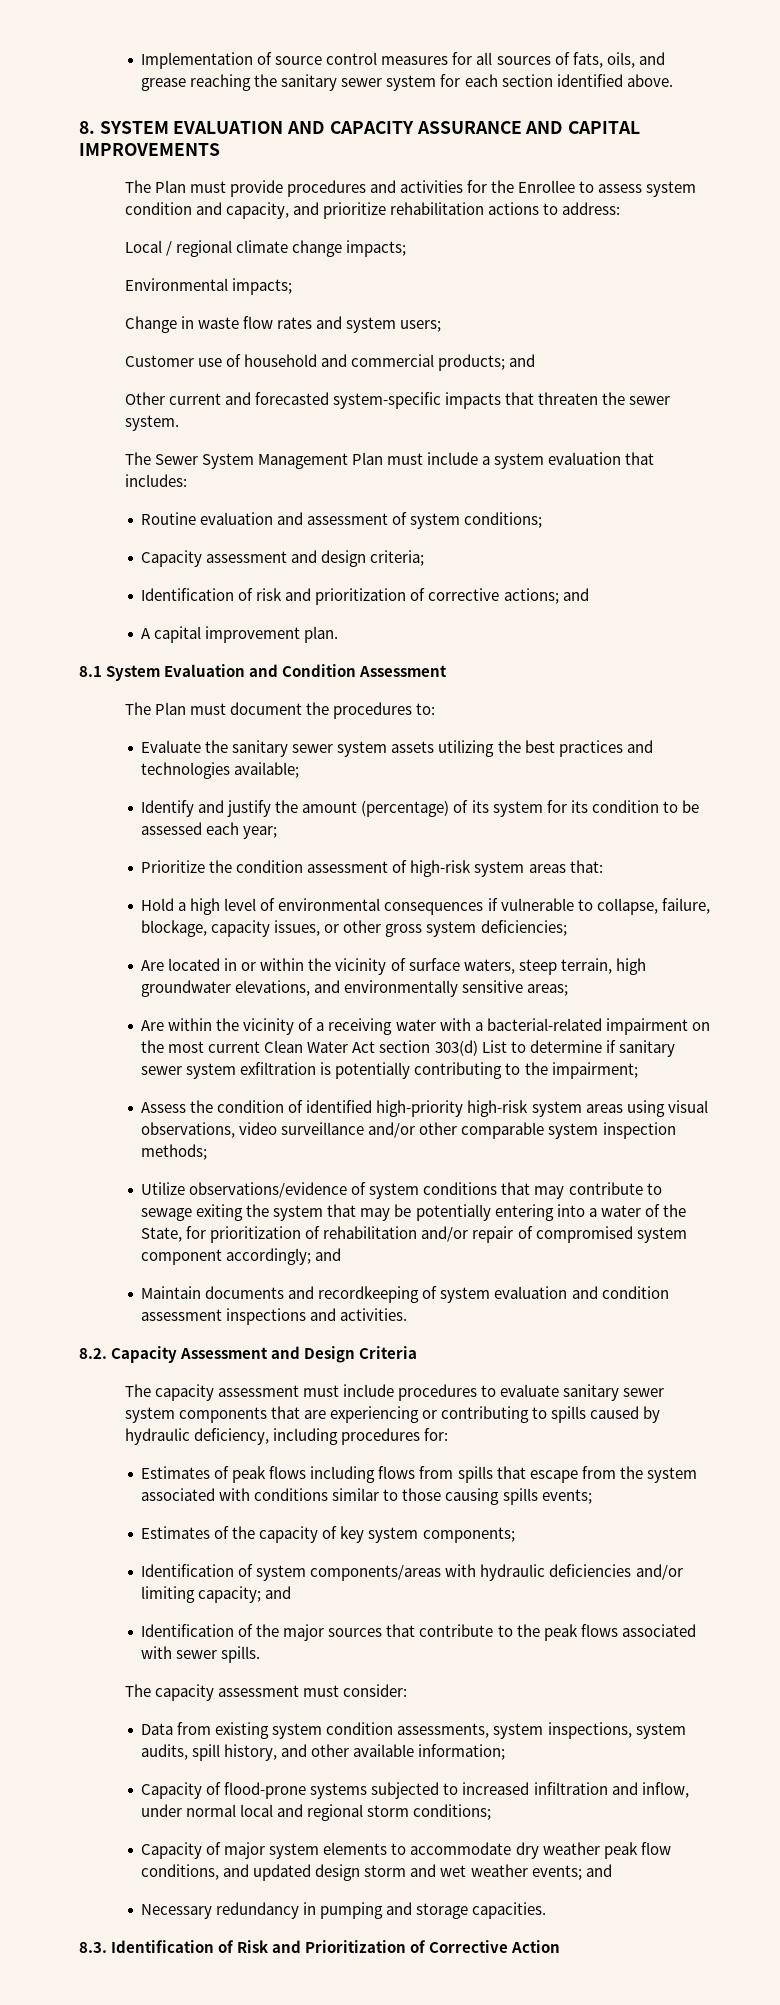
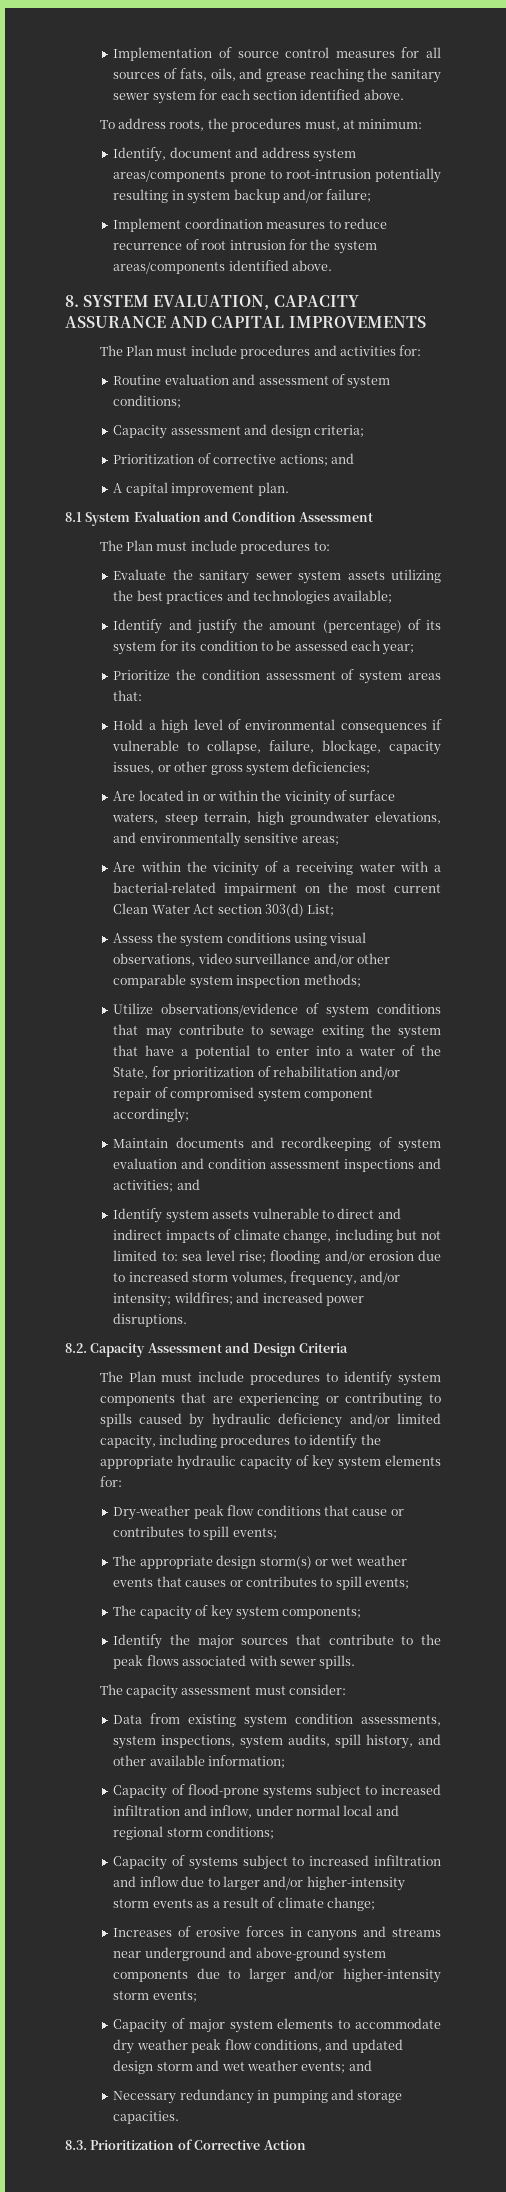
+ To address roots, the procedures must, at minimum:
+ Identify, document and address system areas/components prone to root-intrusion potentially resulting in system backup and/or failure;
+ Implement coordination measures to reduce recurrence of root intrusion for the system areas/components identified above.
- 8. SYSTEM EVALUATION AND CAPACITY ASSURANCE AND CAPITAL IMPROVEMENTS
+ 8. SYSTEM EVALUATION, CAPACITY ASSURANCE AND CAPITAL IMPROVEMENTS
- The Plan must provide procedures and activities for the Enrollee to assess system condition and capacity, and prioritize rehabilitation actions to address:
- Local / regional climate change impacts;
- Environmental impacts;
- Change in waste flow rates and system users;
- Customer use of household and commercial products; and
- Other current and forecasted system-specific impacts that threaten the sewer system.
- The Sewer System Management Plan must include a system evaluation that includes:
+ The Plan must include procedures and activities for:
- Identification of risk and prioritization of corrective actions; and
+ Prioritization of corrective actions; and
- The Plan must document the procedures to:
+ The Plan must include procedures to:
- Prioritize the condition assessment of high-risk system areas that:
+ Prioritize the condition assessment of system areas that:
- Are within the vicinity of a receiving water with a bacterial-related impairment on the most current Clean Water Act section 303(d) List to determine if sanitary sewer system exfiltration is potentially contributing to the impairment;
- Assess the condition of identified high-priority high-risk system areas using visual observations, video surveillance and/or other comparable system inspection methods;
+ Are within the vicinity of a receiving water with a bacterial-related impairment on the most current Clean Water Act section 303(d) List;
+ Assess the system conditions using visual observations, video surveillance and/or other comparable system inspection methods;
- Utilize observations/evidence of system conditions that may contribute to sewage exiting the system that may be potentially entering into a water of the State, for prioritization of rehabilitation and/or repair of compromised system component accordingly; and
+ Utilize observations/evidence of system conditions that may contribute to sewage exiting the system that have a potential to enter into a water of the State, for prioritization of rehabilitation and/or repair of compromised system component accordingly;
- Maintain documents and recordkeeping of system evaluation and condition assessment inspections and activities.
+ Maintain documents and recordkeeping of system evaluation and condition assessment inspections and activities; and
+ Identify system assets vulnerable to direct and indirect impacts of climate change, including but not limited to: sea level rise; flooding and/or erosion due to increased storm volumes, frequency, and/or intensity; wildfires; and increased power disruptions.
- The capacity assessment must include procedures to evaluate sanitary sewer system components that are experiencing or contributing to spills caused by hydraulic deficiency, including procedures for:
- Estimates of peak flows including flows from spills that escape from the system associated with conditions similar to those causing spills events;
- Estimates of the capacity of key system components;
+ The Plan must include procedures to identify system components that are experiencing or contributing to spills caused by hydraulic deficiency and/or limited capacity, including procedures to identify the appropriate hydraulic capacity of key system elements for:
+ Dry-weather peak flow conditions that cause or contributes to spill events;
+ The appropriate design storm(s) or wet weather events that causes or contributes to spill events;
+ The capacity of key system components;
- Identification of system components/areas with hydraulic deficiencies and/or limiting capacity; and
- Identification of the major sources that contribute to the peak flows associated with sewer spills.
+ Identify the major sources that contribute to the peak flows associated with sewer spills.
- Capacity of flood-prone systems subjected to increased infiltration and inflow, under normal local and regional storm conditions;
+ Capacity of flood-prone systems subject to increased infiltration and inflow, under normal local and regional storm conditions;
+ Capacity of systems subject to increased infiltration and inflow due to larger and/or higher-intensity storm events as a result of climate change;
+ Increases of erosive forces in canyons and streams near underground and above-ground system components due to larger and/or higher-intensity storm events;
- 8.3. Identification of Risk and Prioritization of Corrective Action
+ 8.3. Prioritization of Corrective Action

